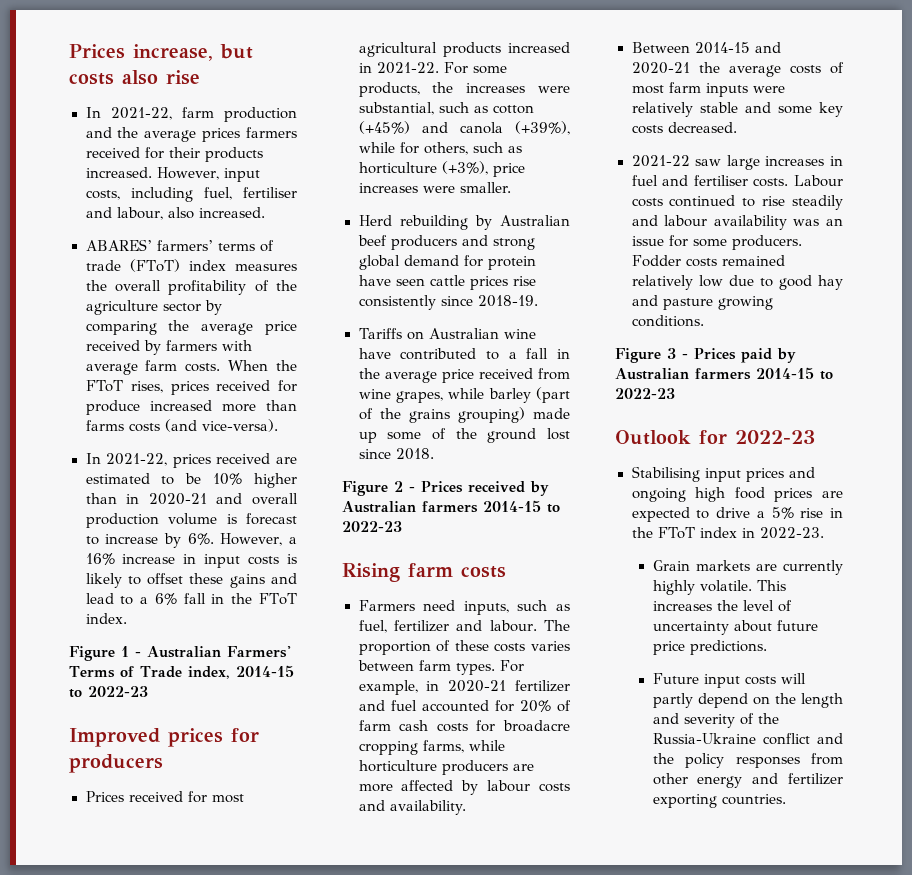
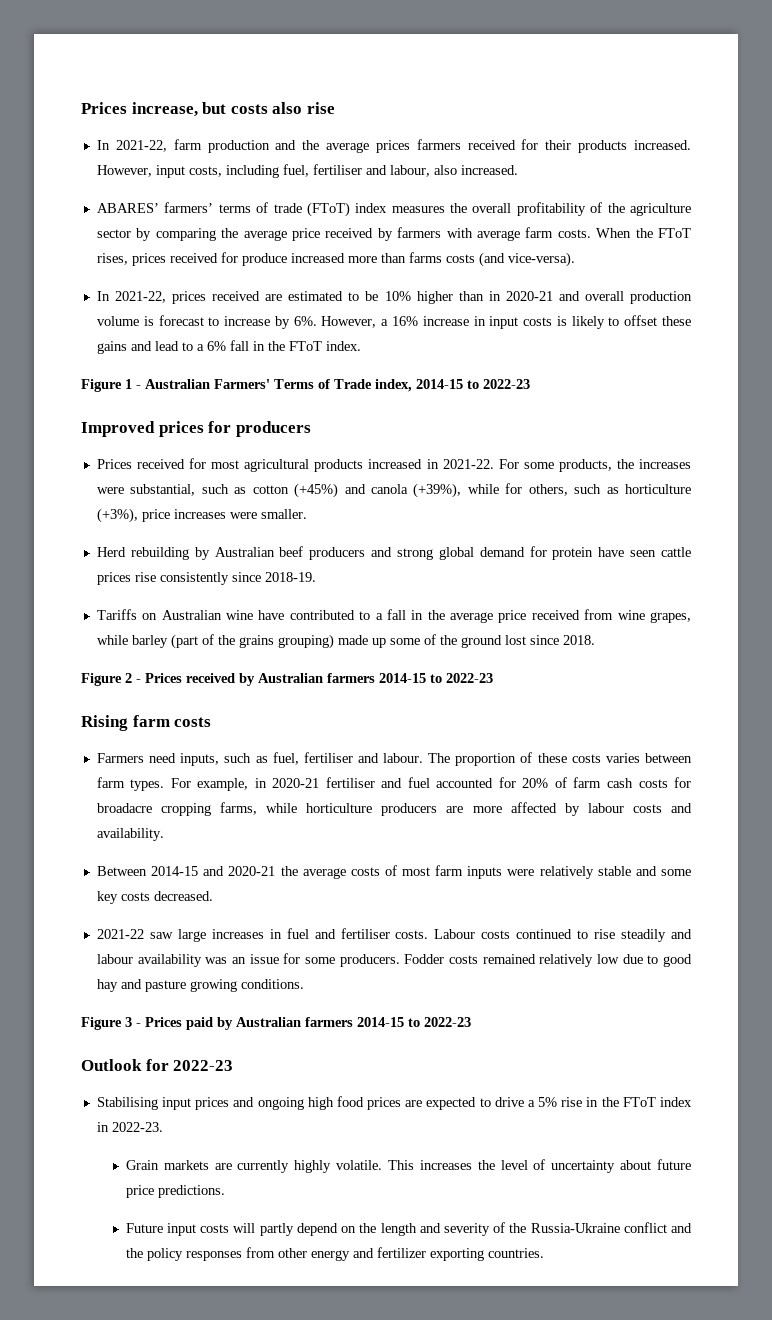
- Farmers need inputs, such as fuel, fertilizer and labour.
+ Farmers need inputs, such as fuel, fertiliser and labour.
- For example, in 2020-21 fertilizer and fuel accounted for 20% of farm cash costs for broadacre cropping farms, while horticulture producers are more affected by labour costs and availability.
+ For example, in 2020-21 fertiliser and fuel accounted for 20% of farm cash costs for broadacre cropping farms, while horticulture producers are more affected by labour costs and availability.

